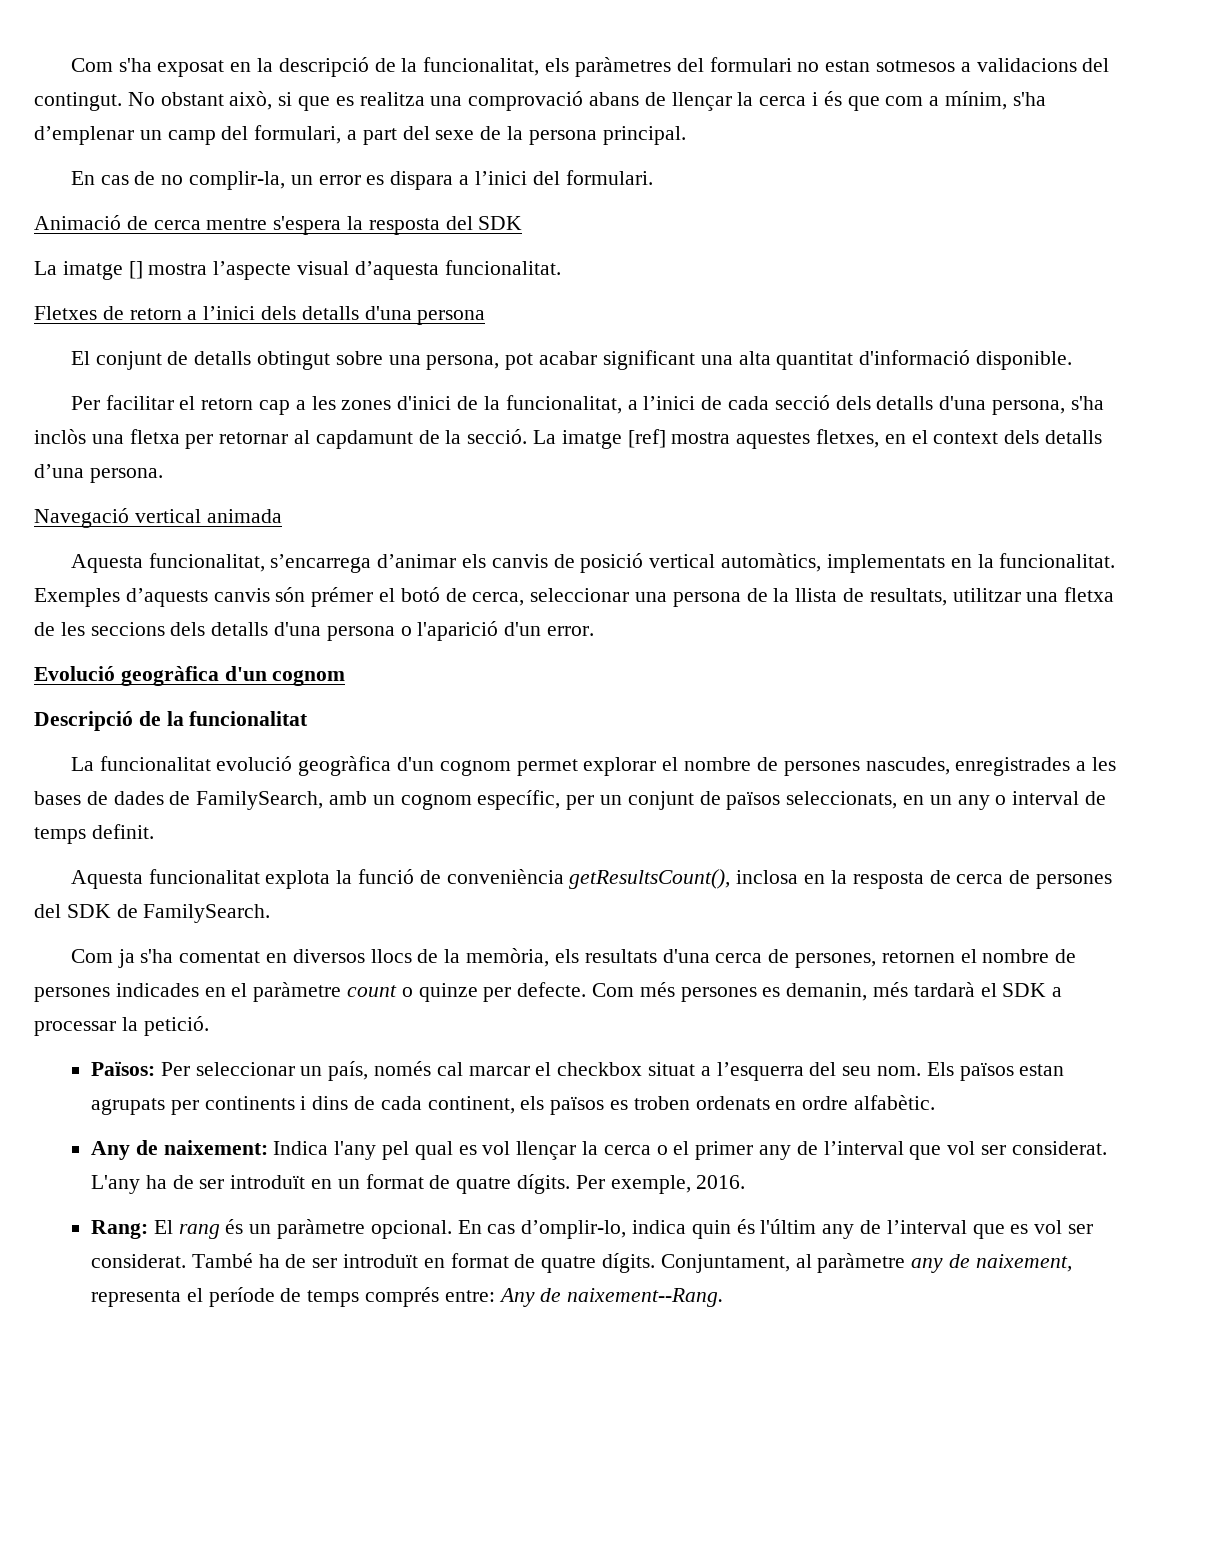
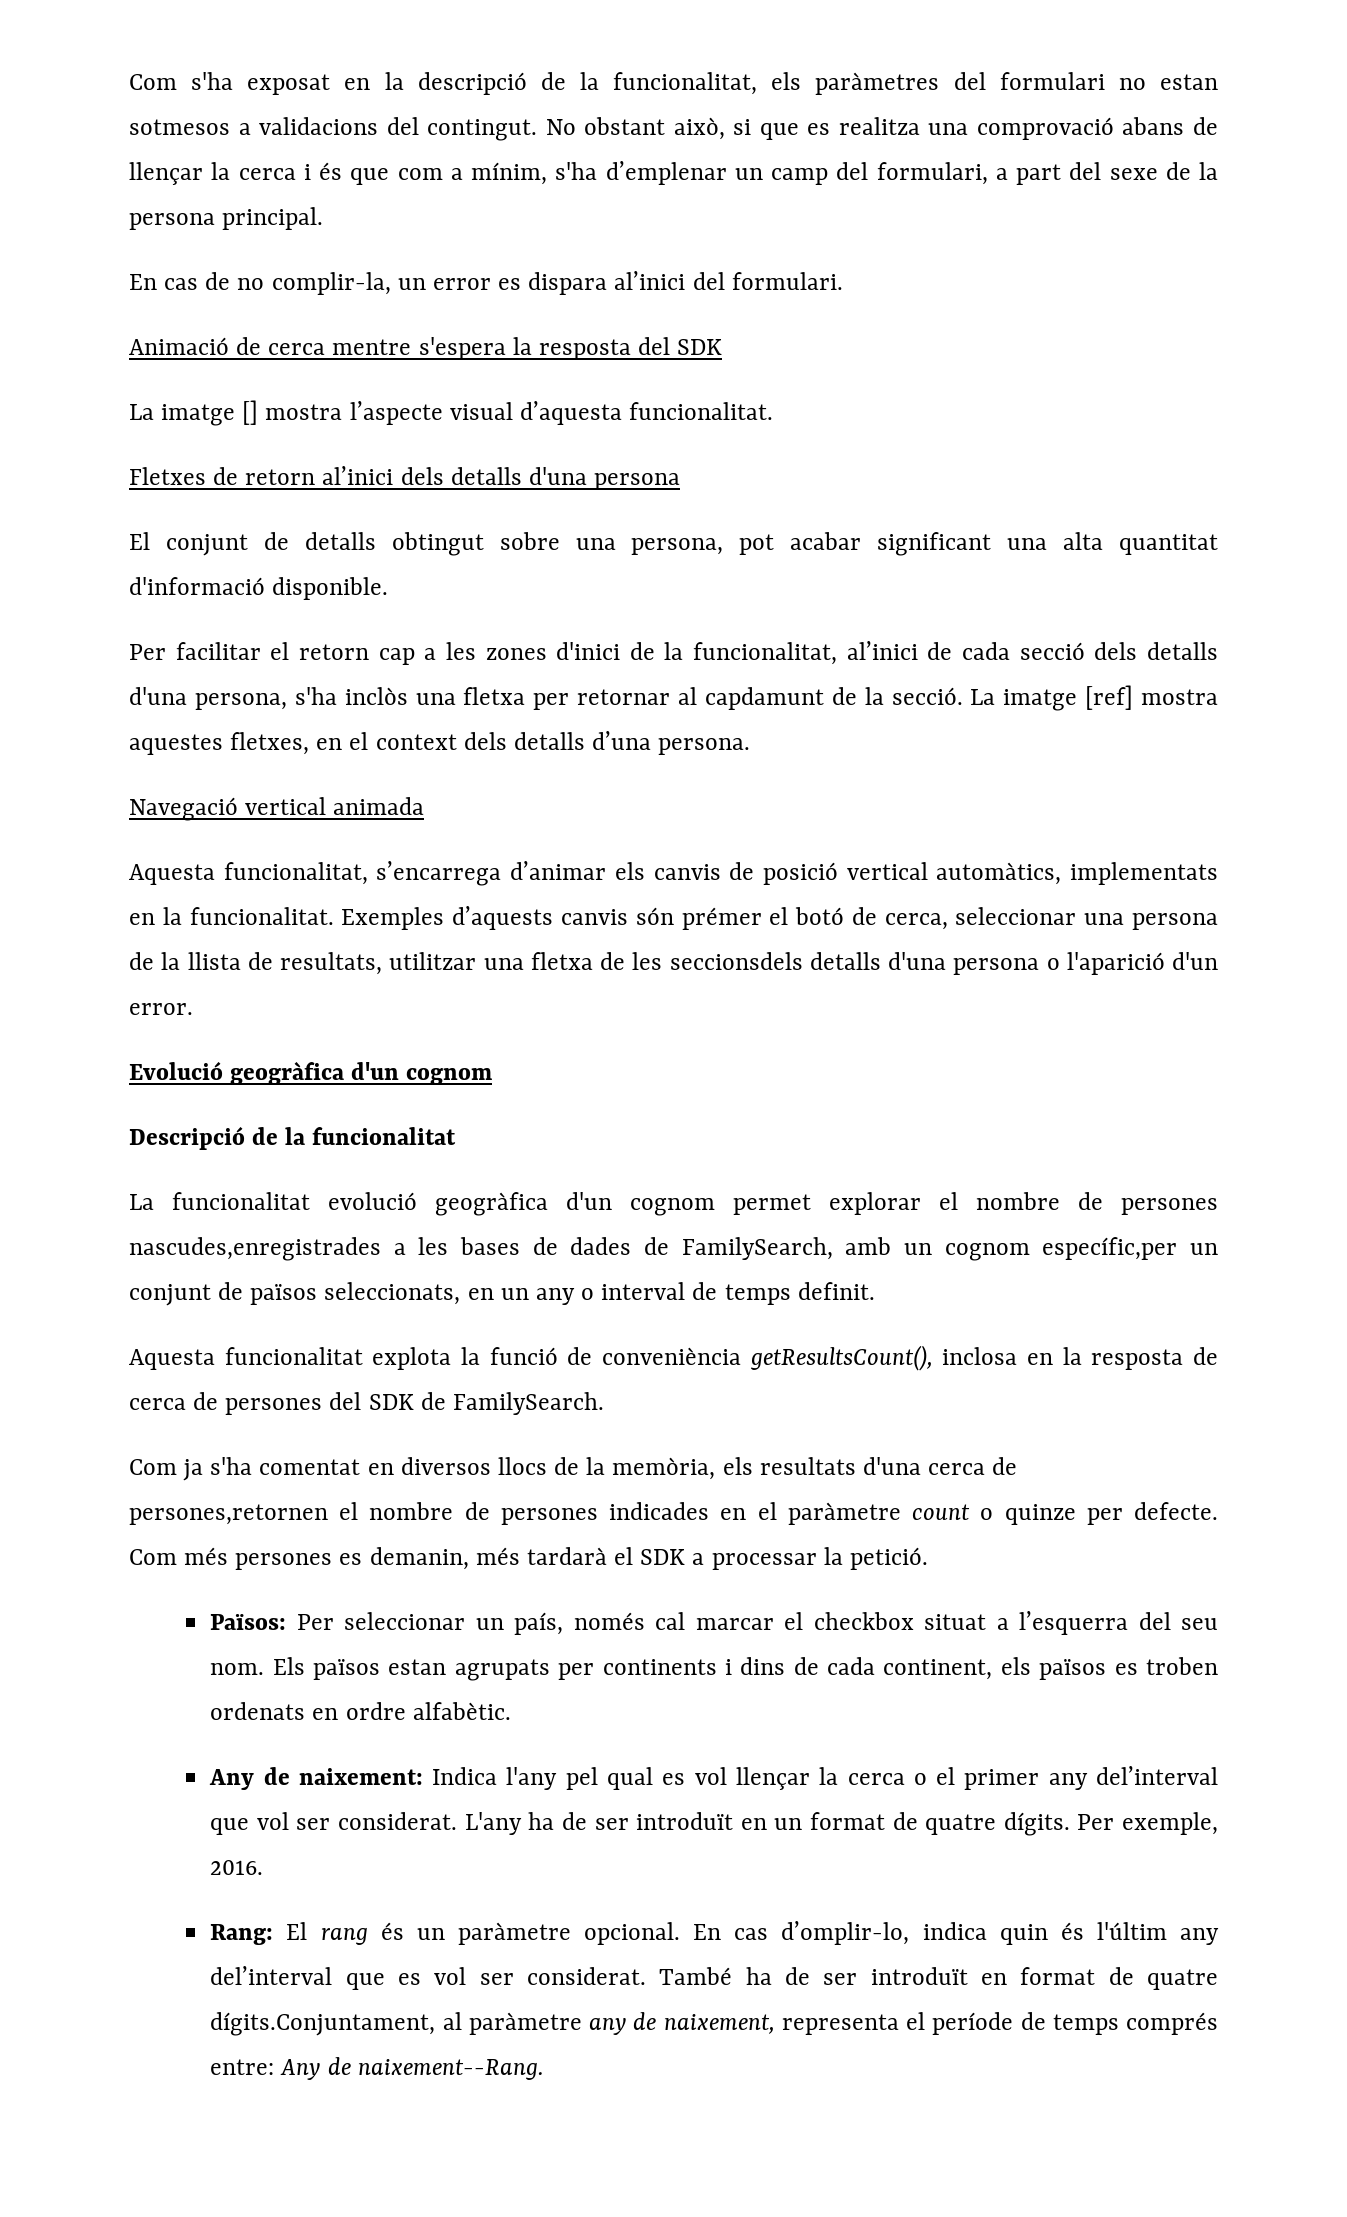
- En cas de no complir-la, un error es dispara a l’inici del formulari.
+ En cas de no complir-la, un error es dispara al’inici del formulari.
- Fletxes de retorn a l’inici dels detalls d'una persona
+ Fletxes de retorn al’inici dels detalls d'una persona
- Per facilitar el retorn cap a les zones d'inici de la funcionalitat, a l’inici de cada secció dels detalls d'una persona, s'ha inclòs una fletxa per retornar al capdamunt de la secció.
+ Per facilitar el retorn cap a les zones d'inici de la funcionalitat, al’inici de cada secció dels detalls d'una persona, s'ha inclòs una fletxa per retornar al capdamunt de la secció.
- Exemples d’aquests canvis són prémer el botó de cerca, seleccionar una persona de la llista de resultats, utilitzar una fletxa de les seccions dels detalls d'una persona o l'aparició d'un error.
+ Exemples d’aquests canvis són prémer el botó de cerca, seleccionar una persona de la llista de resultats, utilitzar una fletxa de les seccionsdels detalls d'una persona o l'aparició d'un error.
- La funcionalitat evolució geogràfica d'un cognom permet explorar el nombre de persones nascudes, enregistrades a les bases de dades de FamilySearch, amb un cognom específic, per un conjunt de països seleccionats, en un any o interval de temps definit.
+ La funcionalitat evolució geogràfica d'un cognom permet explorar el nombre de persones nascudes,enregistrades a les bases de dades de FamilySearch, amb un cognom específic,per un conjunt de països seleccionats, en un any o interval de temps definit.
- Com ja s'ha comentat en diversos llocs de la memòria, els resultats d'una cerca de persones, retornen el nombre de persones indicades en el paràmetre count o quinze per defecte.
+ Com ja s'ha comentat en diversos llocs de la memòria, els resultats d'una cerca de persones,retornen el nombre de persones indicades en el paràmetre count o quinze per defecte.
- Any de naixement: Indica l'any pel qual es vol llençar la cerca o el primer any de l’interval que vol ser considerat.
+ Any de naixement: Indica l'any pel qual es vol llençar la cerca o el primer any del’interval que vol ser considerat.
- En cas d’omplir-lo, indica quin és l'últim any de l’interval que es vol ser considerat.
+ En cas d’omplir-lo, indica quin és l'últim any del’interval que es vol ser considerat.
- També ha de ser introduït en format de quatre dígits. Conjuntament, al paràmetre any de naixement, representa el període de temps comprés entre: Any de naixement--Rang.
+ També ha de ser introduït en format de quatre dígits.Conjuntament, al paràmetre any de naixement, representa el període de temps comprés entre: Any de naixement--Rang.

